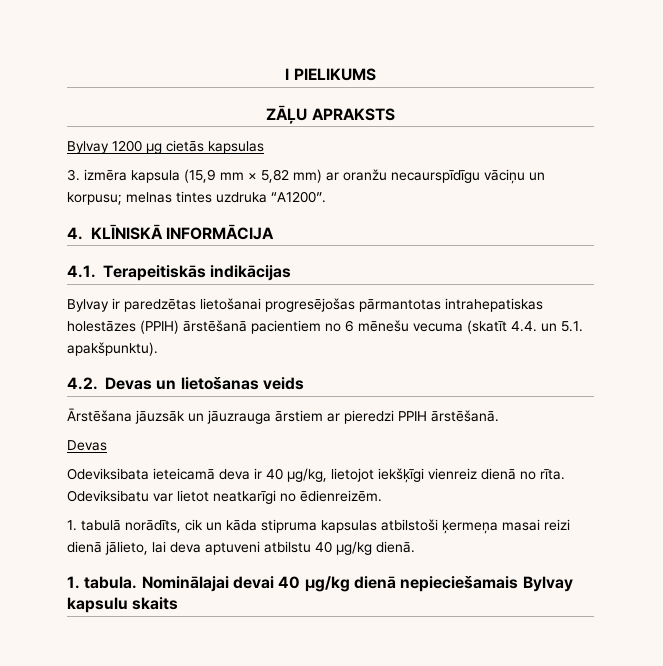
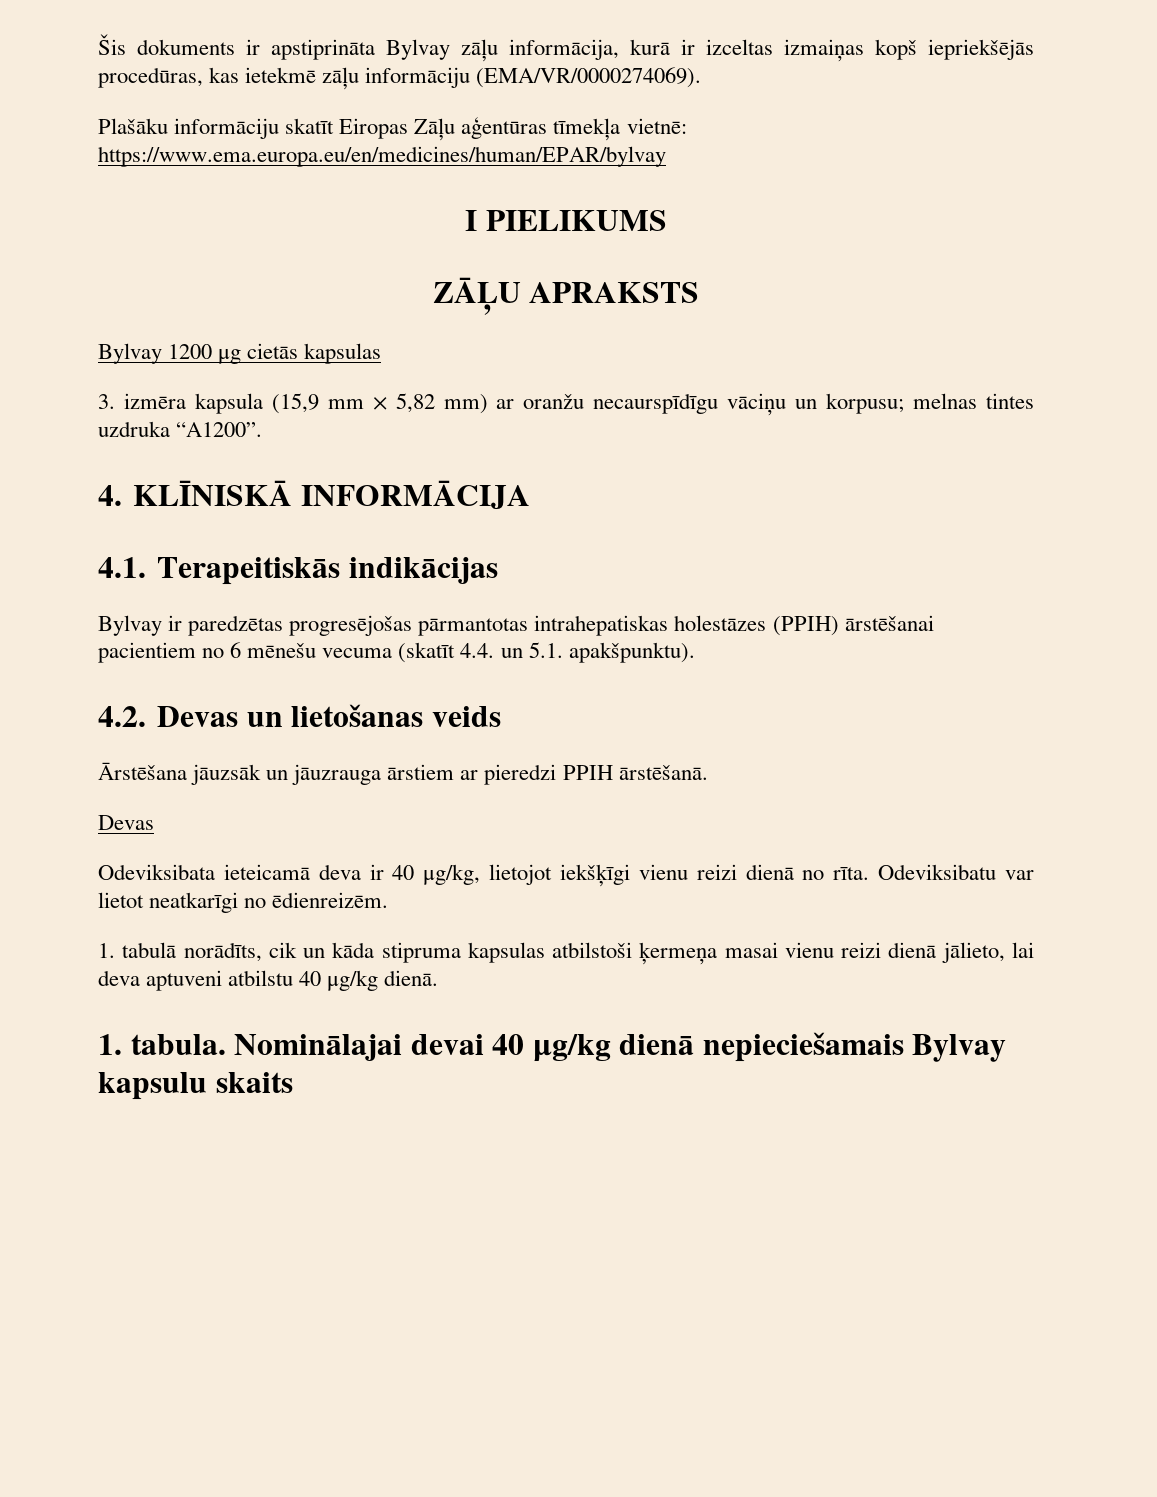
+ Šis dokuments ir apstiprināta Bylvay zāļu informācija, kurā ir izceltas izmaiņas kopš iepriekšējās procedūras, kas ietekmē zāļu informāciju (EMA/VR/0000274069).
+ Plašāku informāciju skatīt Eiropas Zāļu aģentūras tīmekļa vietnē: https://www.ema.europa.eu/en/medicines/human/EPAR/bylvay
- Bylvay ir paredzētas lietošanai progresējošas pārmantotas intrahepatiskas holestāzes (PPIH) ārstēšanā pacientiem no 6 mēnešu vecuma (skatīt 4.4. un 5.1. apakšpunktu).
+ Bylvay ir paredzētas progresējošas pārmantotas intrahepatiskas holestāzes (PPIH) ārstēšanai pacientiem no 6 mēnešu vecuma (skatīt 4.4. un 5.1. apakšpunktu).
- Odeviksibata ieteicamā deva ir 40 μg/kg, lietojot iekšķīgi vienreiz dienā no rīta.
+ Odeviksibata ieteicamā deva ir 40 μg/kg, lietojot iekšķīgi vienu reizi dienā no rīta.
- 1. tabulā norādīts, cik un kāda stipruma kapsulas atbilstoši ķermeņa masai reizi dienā jālieto, lai deva aptuveni atbilstu 40 μg/kg dienā.
+ 1. tabulā norādīts, cik un kāda stipruma kapsulas atbilstoši ķermeņa masai vienu reizi dienā jālieto, lai deva aptuveni atbilstu 40 μg/kg dienā.

